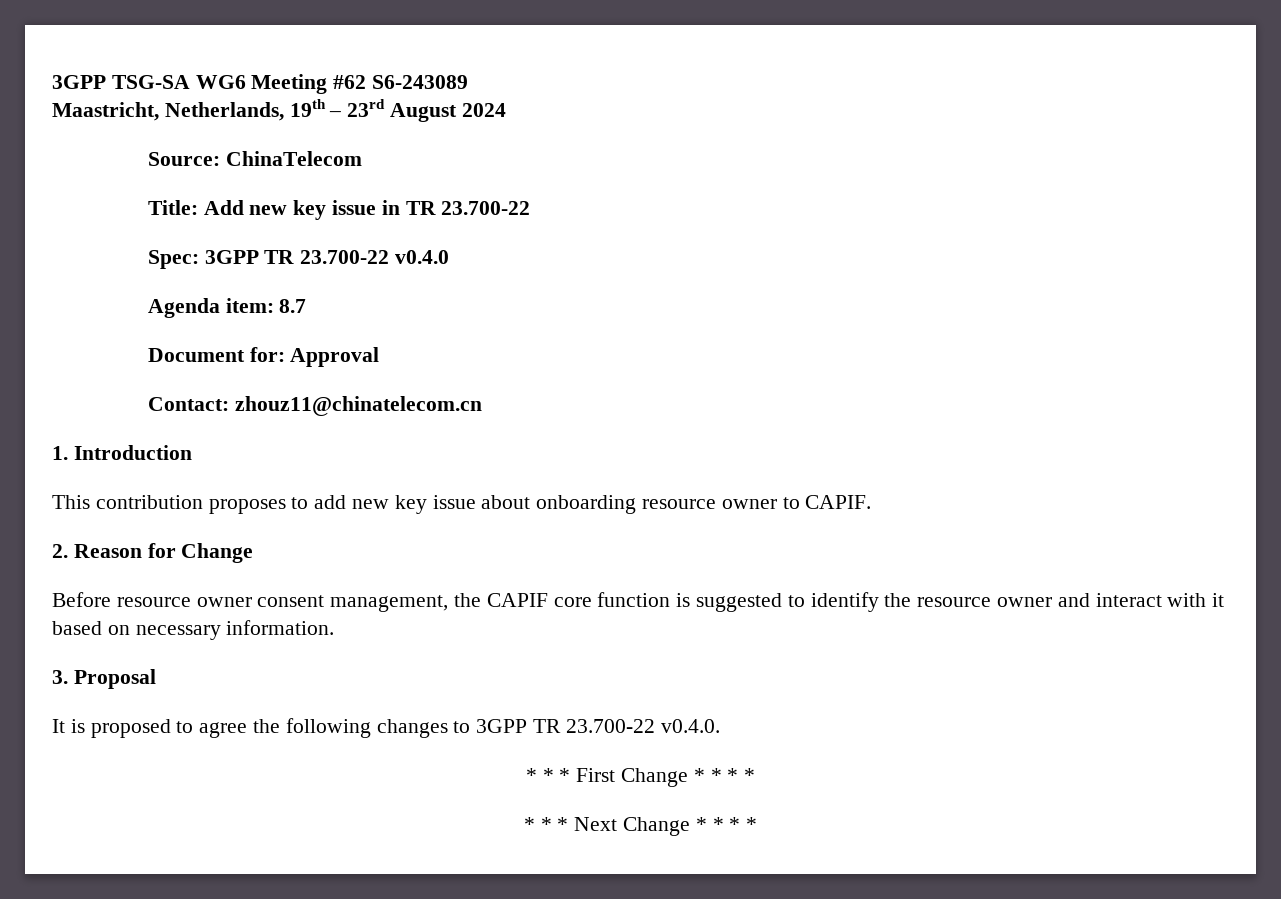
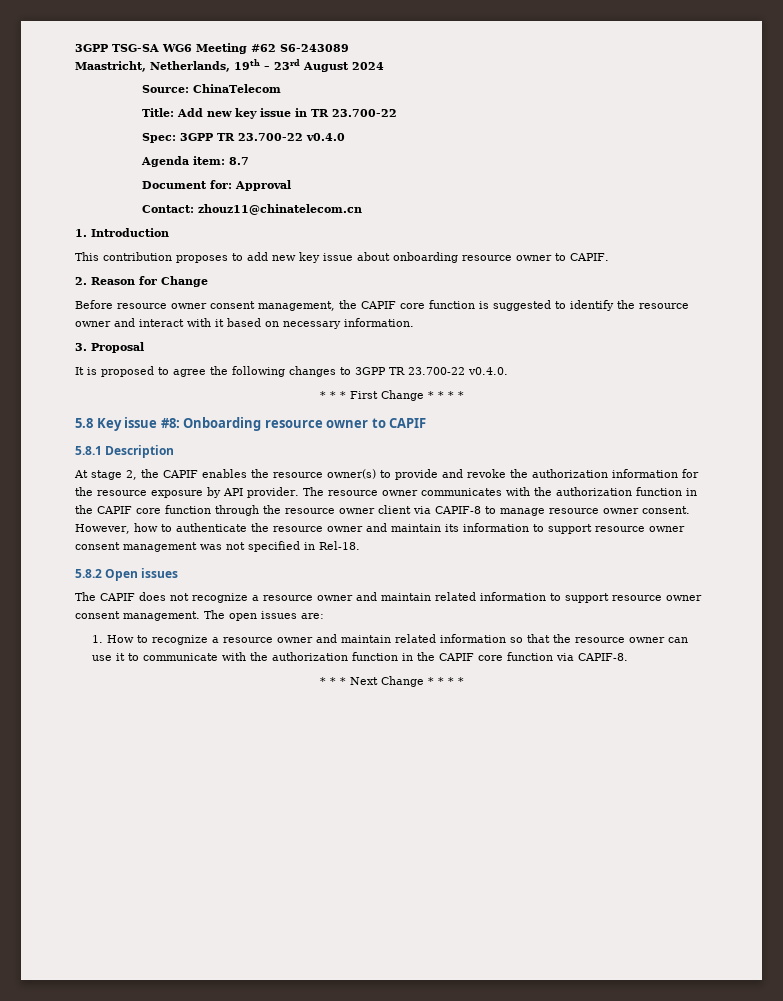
+ 5.8 Key issue #8: Onboarding resource owner to CAPIF
+ 5.8.1 Description
+ At stage 2, the CAPIF enables the resource owner(s) to provide and revoke the authorization information for the resource exposure by API provider. The resource owner communicates with the authorization function in the CAPIF core function through the resource owner client via CAPIF-8 to manage resource owner consent. However, how to authenticate the resource owner and maintain its information to support resource owner consent management was not specified in Rel-18.
+ 5.8.2 Open issues
+ The CAPIF does not recognize a resource owner and maintain related information to support resource owner consent management. The open issues are:
+ 1. How to recognize a resource owner and maintain related information so that the resource owner can use it to communicate with the authorization function in the CAPIF core function via CAPIF-8.

